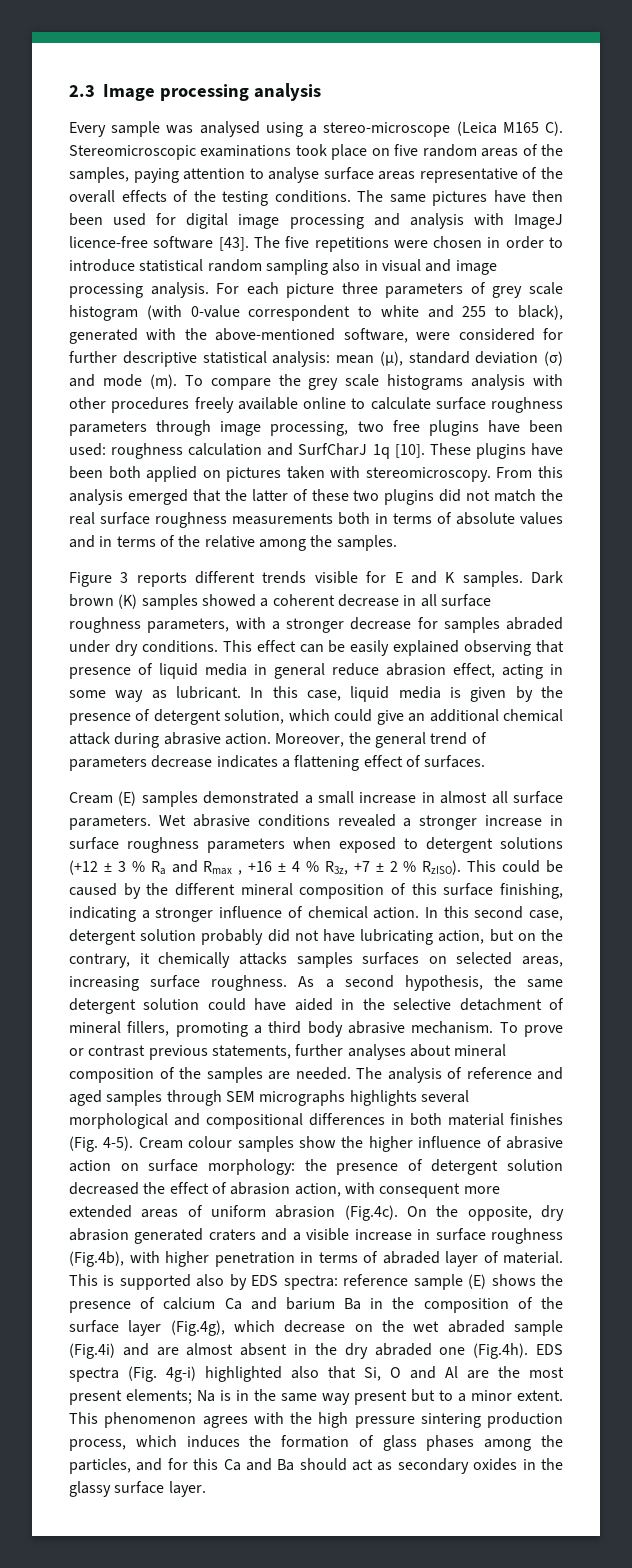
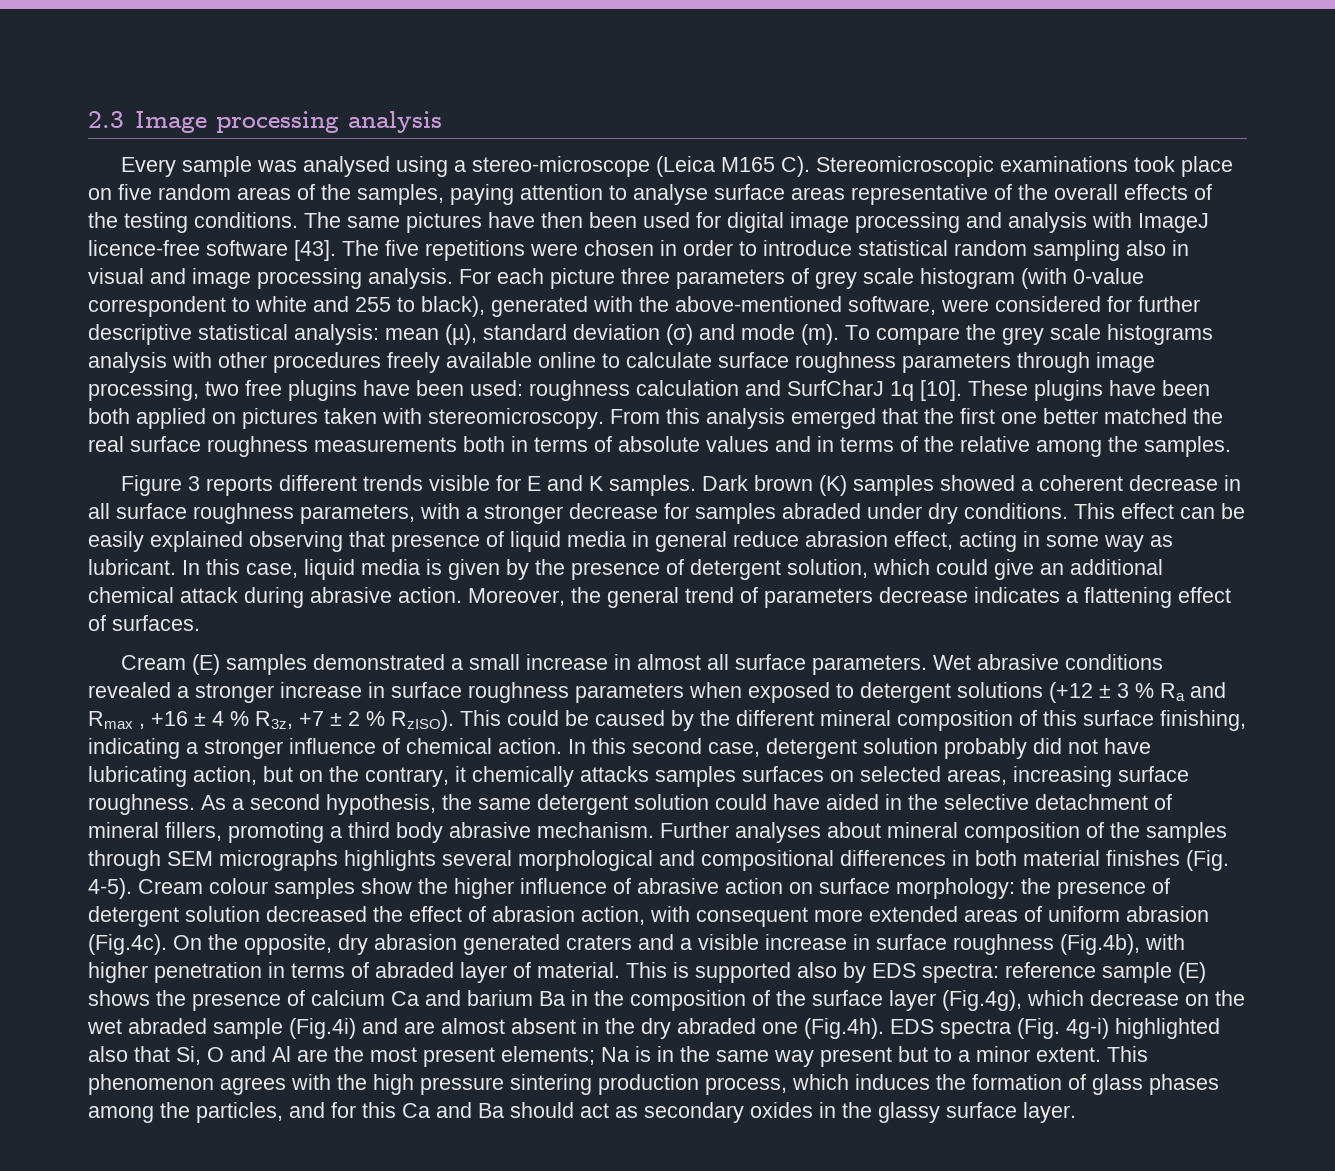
- From this analysis emerged that the latter of these two plugins did not match the real surface roughness measurements both in terms of absolute values and in terms of the relative among the samples.
+ From this analysis emerged that the first one better matched the real surface roughness measurements both in terms of absolute values and in terms of the relative among the samples.
- To prove or contrast previous statements, further analyses about mineral composition of the samples are needed. The analysis of reference and aged samples through SEM micrographs highlights several morphological and compositional differences in both material finishes (Fig. 4-5).
+ Further analyses about mineral composition of the samples through SEM micrographs highlights several morphological and compositional differences in both material finishes (Fig. 4-5).

